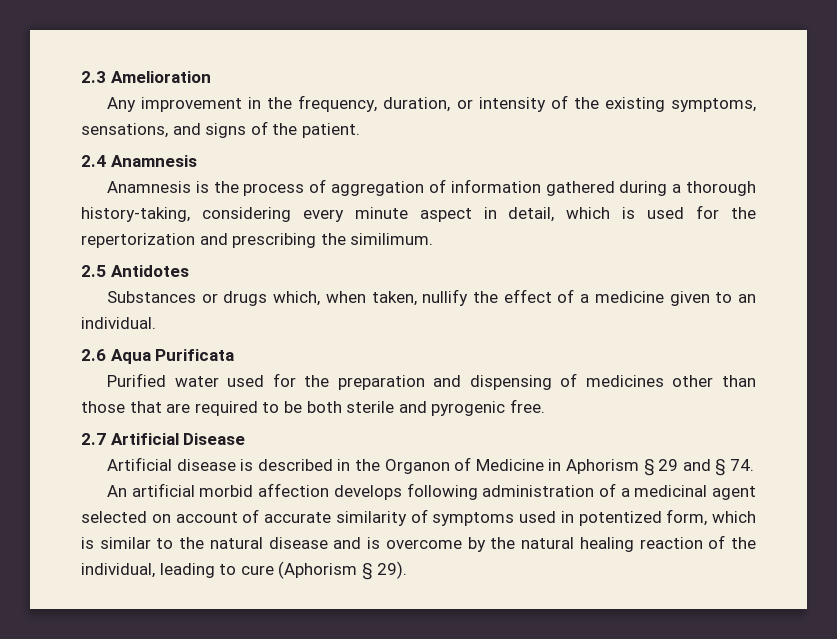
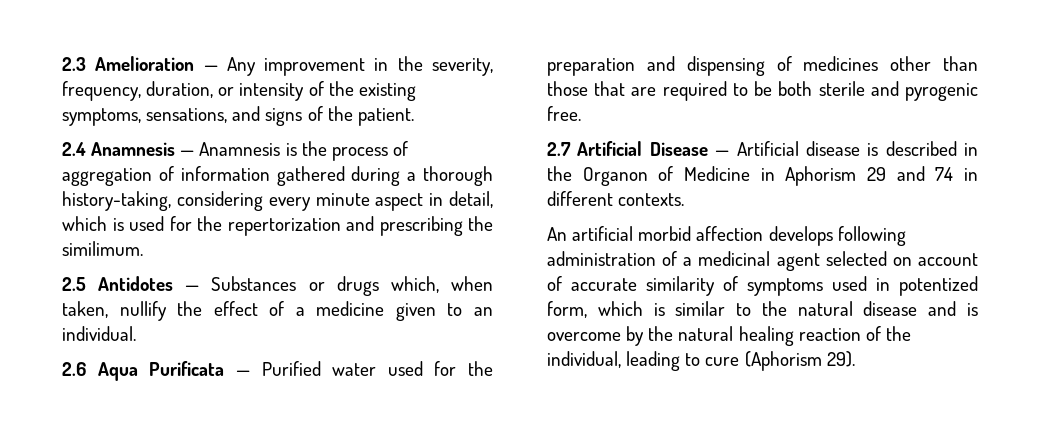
- 2.3 Amelioration
- Any improvement in the frequency, duration, or intensity of the existing symptoms, sensations, and signs of the patient.
+ 2.3 Amelioration — Any improvement in the severity, frequency, duration, or intensity of the existing symptoms, sensations, and signs of the patient.
- 2.4 Anamnesis
- Anamnesis is the process of aggregation of information gathered during a thorough history-taking, considering every minute aspect in detail, which is used for the repertorization and prescribing the similimum.
+ 2.4 Anamnesis — Anamnesis is the process of aggregation of information gathered during a thorough history-taking, considering every minute aspect in detail, which is used for the repertorization and prescribing the similimum.
- 2.5 Antidotes
- Substances or drugs which, when taken, nullify the effect of a medicine given to an individual.
+ 2.5 Antidotes — Substances or drugs which, when taken, nullify the effect of a medicine given to an individual.
- 2.6 Aqua Purificata
- Purified water used for the preparation and dispensing of medicines other than those that are required to be both sterile and pyrogenic free.
+ 2.6 Aqua Purificata — Purified water used for the preparation and dispensing of medicines other than those that are required to be both sterile and pyrogenic free.
- 2.7 Artificial Disease
- Artificial disease is described in the Organon of Medicine in Aphorism § 29 and § 74.
+ 2.7 Artificial Disease — Artificial disease is described in the Organon of Medicine in Aphorism 29 and 74 in different contexts.
- An artificial morbid affection develops following administration of a medicinal agent selected on account of accurate similarity of symptoms used in potentized form, which is similar to the natural disease and is overcome by the natural healing reaction of the individual, leading to cure (Aphorism § 29).
+ An artificial morbid affection develops following administration of a medicinal agent selected on account of accurate similarity of symptoms used in potentized form, which is similar to the natural disease and is overcome by the natural healing reaction of the individual, leading to cure (Aphorism 29).

